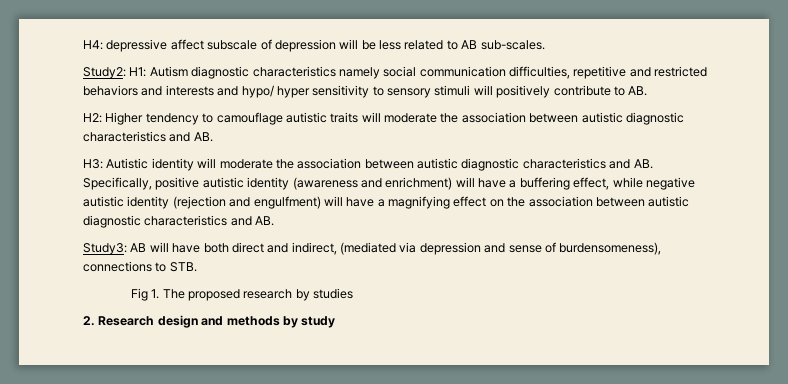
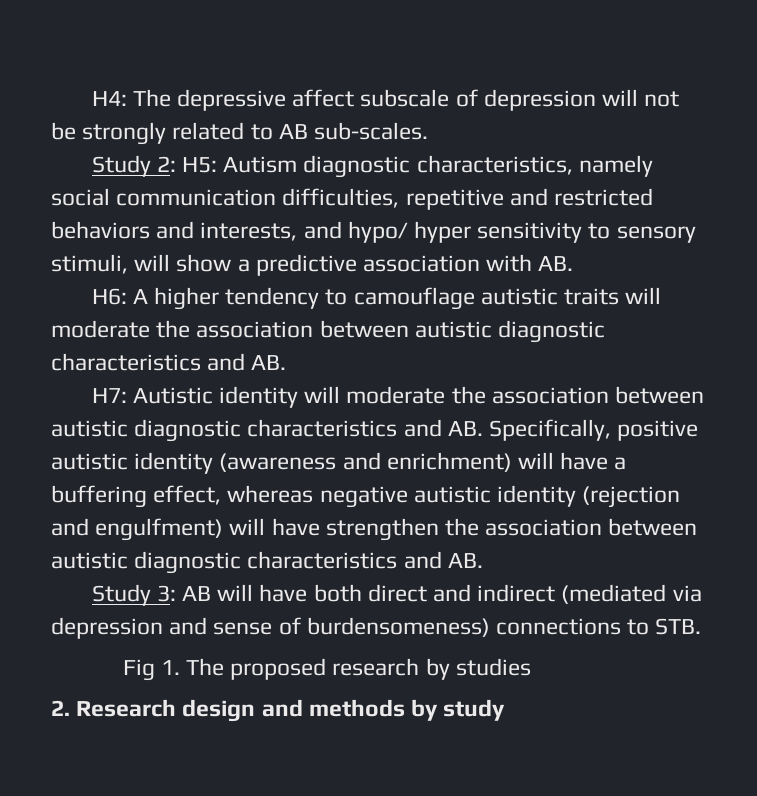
- H4: depressive affect subscale of depression will be less related to AB sub-scales.
+ H4: The depressive affect subscale of depression will not be strongly related to AB sub-scales.
- Study2: H1: Autism diagnostic characteristics namely social communication difficulties, repetitive and restricted behaviors and interests and hypo/ hyper sensitivity to sensory stimuli will positively contribute to AB.
- H2: Higher tendency to camouflage autistic traits will moderate the association between autistic diagnostic characteristics and AB.
+ Study 2: H5: Autism diagnostic characteristics, namely social communication difficulties, repetitive and restricted behaviors and interests, and hypo/ hyper sensitivity to sensory stimuli, will show a predictive association with AB.
+ H6: A higher tendency to camouflage autistic traits will moderate the association between autistic diagnostic characteristics and AB.
- H3: Autistic identity will moderate the association between autistic diagnostic characteristics and AB. Specifically, positive autistic identity (awareness and enrichment) will have a buffering effect, while negative autistic identity (rejection and engulfment) will have a magnifying effect on the association between autistic diagnostic characteristics and AB.
- Study3: AB will have both direct and indirect, (mediated via depression and sense of burdensomeness), connections to STB.
+ H7: Autistic identity will moderate the association between autistic diagnostic characteristics and AB. Specifically, positive autistic identity (awareness and enrichment) will have a buffering effect, whereas negative autistic identity (rejection and engulfment) will have strengthen the association between autistic diagnostic characteristics and AB.
+ Study 3: AB will have both direct and indirect (mediated via depression and sense of burdensomeness) connections to STB.

